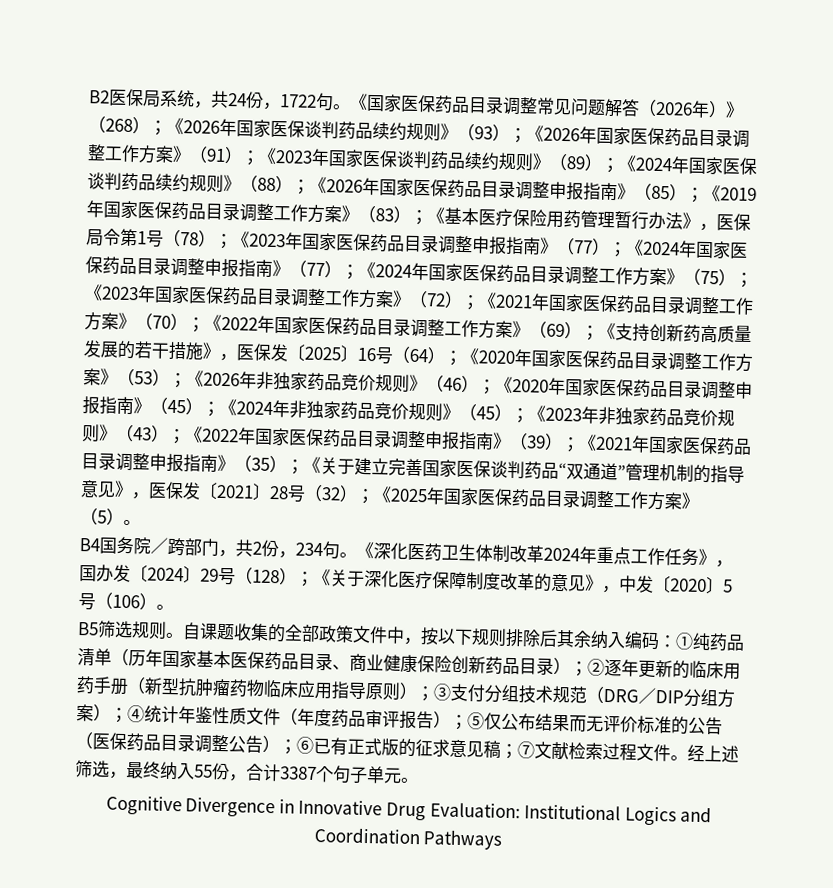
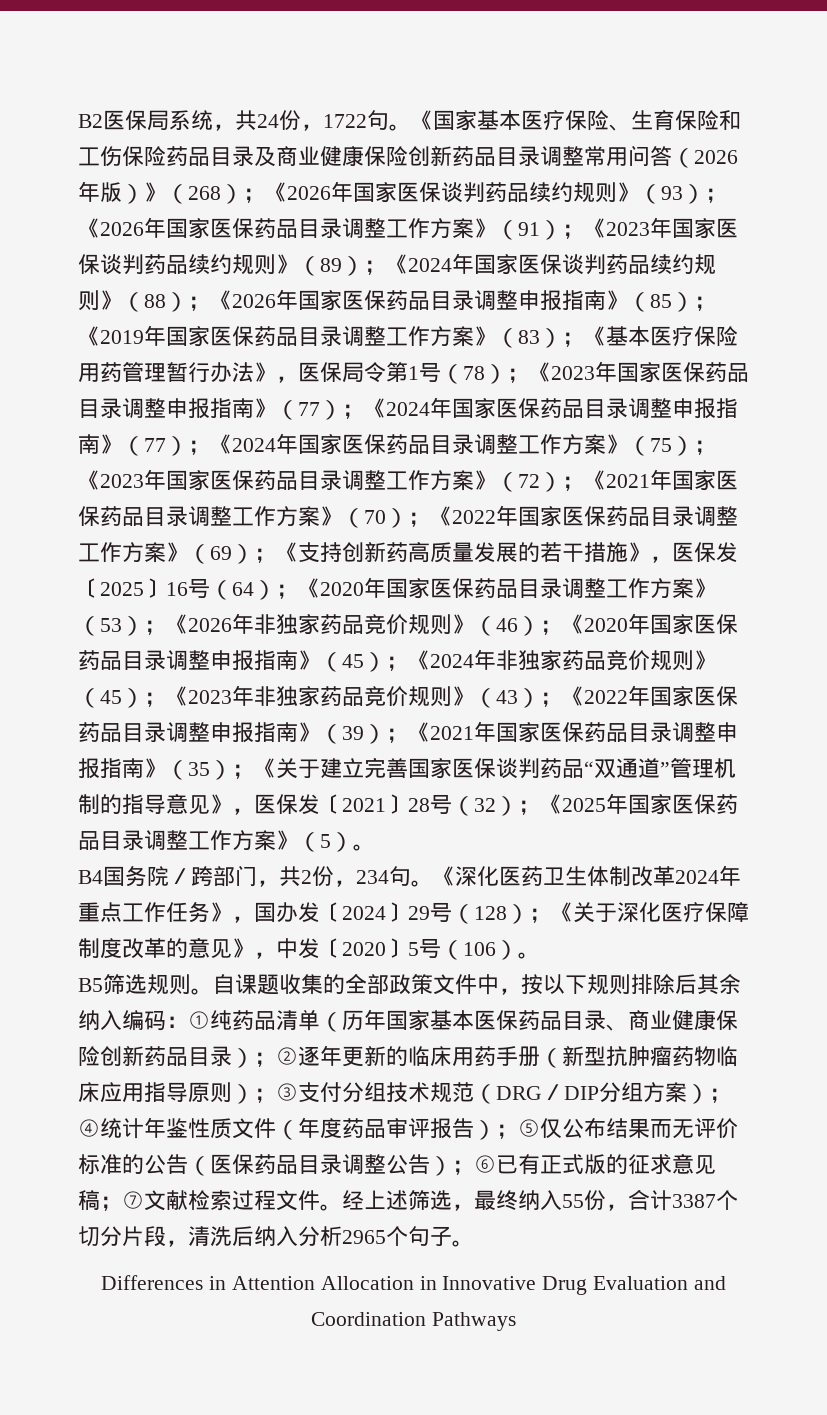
- 《国家医保药品目录调整常见问题解答（2026年）》（268）；
+ 《国家基本医疗保险、生育保险和工伤保险药品目录及商业健康保险创新药品目录调整常用问答（2026年版）》（268）；
- 经上述筛选，最终纳入55份，合计3387个句子单元。
- Cognitive Divergence in Innovative Drug Evaluation: Institutional Logics and Coordination Pathways
+ 经上述筛选，最终纳入55份，合计3387个切分片段，清洗后纳入分析2965个句子。
+ Differences in Attention Allocation in Innovative Drug Evaluation and Coordination Pathways

